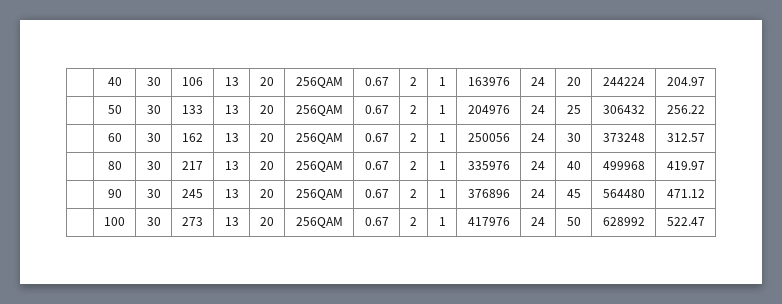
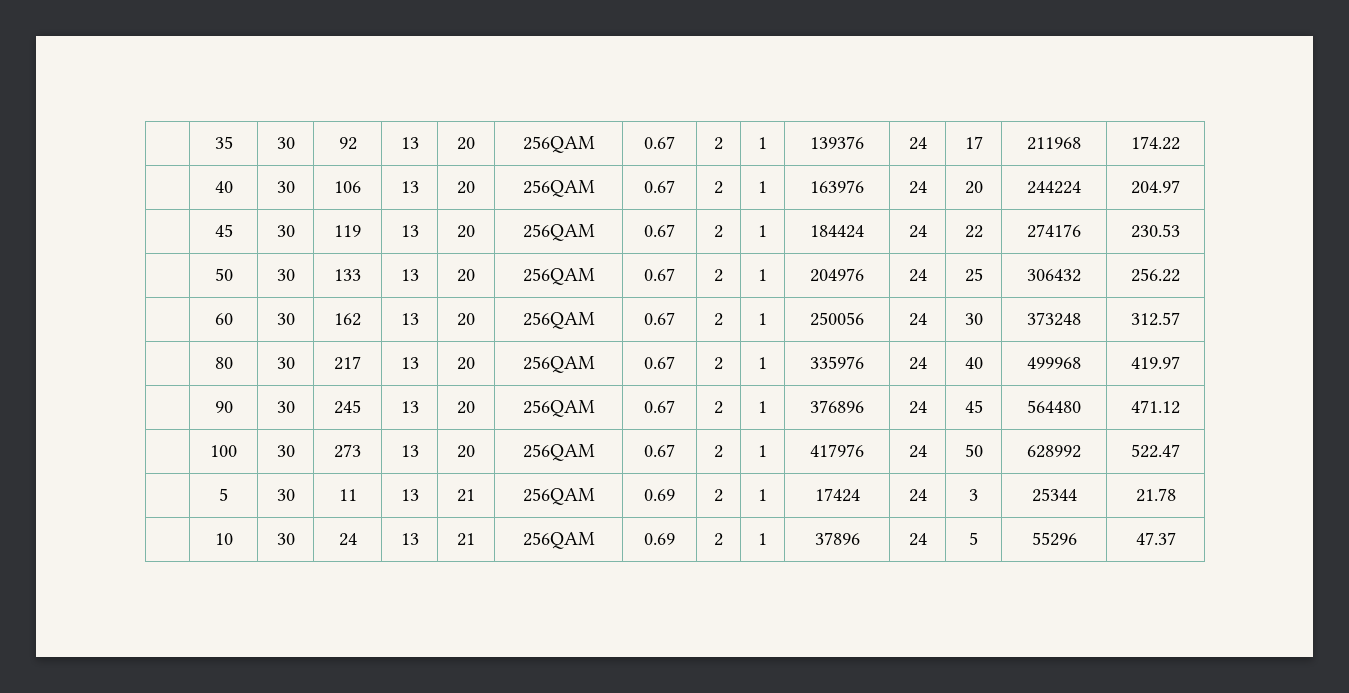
+ | 35 | 30 | 92 | 13 | 20 | 256QAM | 0.67 | 2 | 1 | 139376 | 24 | 17 | 211968 | 174.22
+ | 45 | 30 | 119 | 13 | 20 | 256QAM | 0.67 | 2 | 1 | 184424 | 24 | 22 | 274176 | 230.53
+ | 5 | 30 | 11 | 13 | 21 | 256QAM | 0.69 | 2 | 1 | 17424 | 24 | 3 | 25344 | 21.78
+ | 10 | 30 | 24 | 13 | 21 | 256QAM | 0.69 | 2 | 1 | 37896 | 24 | 5 | 55296 | 47.37

